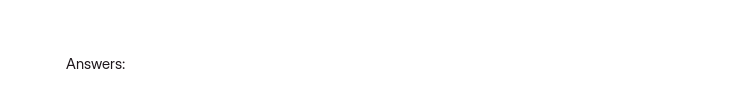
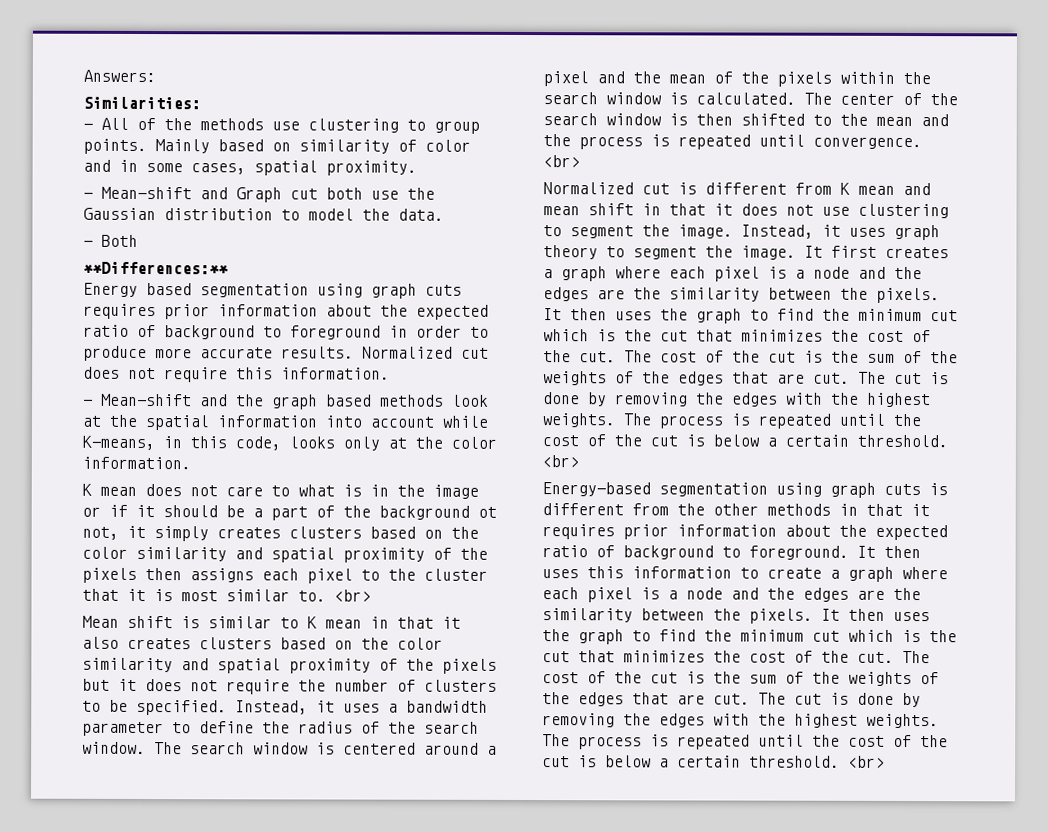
+ Similarities:
+ - All of the methods use clustering to group points. Mainly based on similarity of color and in some cases, spatial proximity.
+ - Mean-shift and Graph cut both use the Gaussian distribution to model the data.
+ - Both
+ **Differences:**
+ Energy based segmentation using graph cuts requires prior information about the expected ratio of background to foreground in order to produce more accurate results. Normalized cut does not require this information.
+ - Mean-shift and the graph based methods look at the spatial information into account while K-means, in this code, looks only at the color information.
+ K mean does not care to what is in the image or if it should be a part of the background ot not, it simply creates clusters based on the color similarity and spatial proximity of the pixels then assigns each pixel to the cluster that it is most similar to. <br>
+ Mean shift is similar to K mean in that it also creates clusters based on the color similarity and spatial proximity of the pixels but it does not require the number of clusters to be specified. Instead, it uses a bandwidth parameter to define the radius of the search window. The search window is centered around a pixel and the mean of the pixels within the search window is calculated. The center of the search window is then shifted to the mean and the process is repeated until convergence. <br>
+ Normalized cut is different from K mean and mean shift in that it does not use clustering to segment the image. Instead, it uses graph theory to segment the image. It first creates a graph where each pixel is a node and the edges are the similarity between the pixels. It then uses the graph to find the minimum cut which is the cut that minimizes the cost of the cut. The cost of the cut is the sum of the weights of the edges that are cut. The cut is done by removing the edges with the highest weights. The process is repeated until the cost of the cut is below a certain threshold. <br>
+ Energy-based segmentation using graph cuts is different from the other methods in that it requires prior information about the expected ratio of background to foreground. It then uses this information to create a graph where each pixel is a node and the edges are the similarity between the pixels. It then uses the graph to find the minimum cut which is the cut that minimizes the cost of the cut. The cost of the cut is the sum of the weights of the edges that are cut. The cut is done by removing the edges with the highest weights. The process is repeated until the cost of the cut is below a certain threshold. <br>

